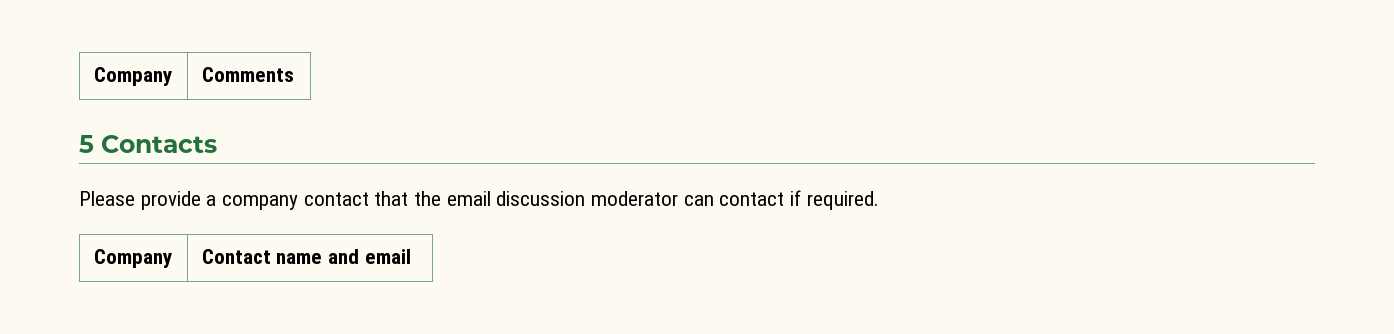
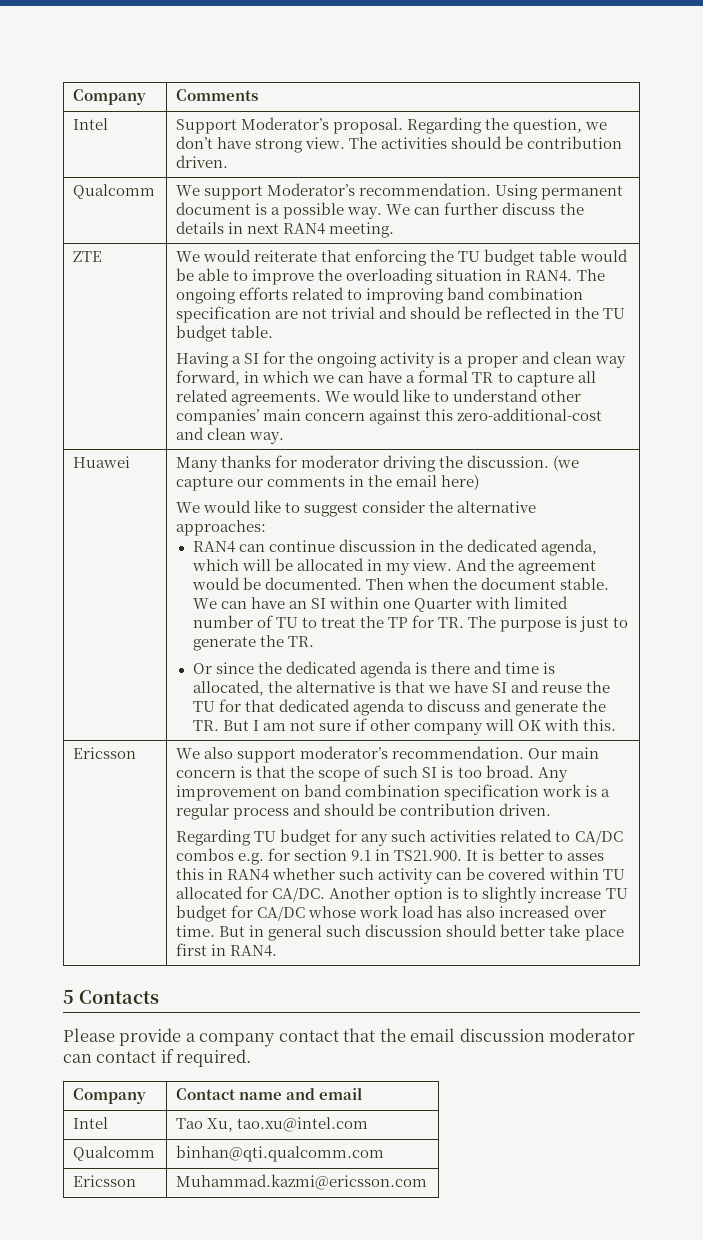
+ Intel | Support Moderator’s proposal. Regarding the question, we don’t have strong view. The activities should be contribution driven.
+ Qualcomm | We support Moderator’s recommendation. Using permanent document is a possible way. We can further discuss the details in next RAN4 meeting.
+ ZTE | We would reiterate that enforcing the TU budget table would be able to improve the overloading situation in RAN4. The ongoing efforts related to improving band combination specification are not trivial and should be reflected in the TU budget table.
+ Having a SI for the ongoing activity is a proper and clean way forward, in which we can have a formal TR to capture all related agreements. We would like to understand other companies’ main concern against this zero-additional-cost and clean way.
+ Huawei | Many thanks for moderator driving the discussion. (we capture our comments in the email here)
+ We would like to suggest consider the alternative approaches:
+ RAN4 can continue discussion in the dedicated agenda, which will be allocated in my view. And the agreement would be documented. Then when the document stable. We can have an SI within one Quarter with limited number of TU to treat the TP for TR. The purpose is just to generate the TR.
+ Or since the dedicated agenda is there and time is allocated, the alternative is that we have SI and reuse the TU for that dedicated agenda to discuss and generate the TR. But I am not sure if other company will OK with this.
+ Ericsson | We also support moderator’s recommendation. Our main concern is that the scope of such SI is too broad. Any improvement on band combination specification work is a regular process and should be contribution driven.
+ Regarding TU budget for any such activities related to CA/DC combos e.g. for section 9.1 in TS21.900. It is better to asses this in RAN4 whether such activity can be covered within TU allocated for CA/DC. Another option is to slightly increase TU budget for CA/DC whose work load has also increased over time. But in general such discussion should better take place first in RAN4.
+ Intel | Tao Xu, tao.xu@intel.com
+ Qualcomm | binhan@qti.qualcomm.com
+ Ericsson | Muhammad.kazmi@ericsson.com

